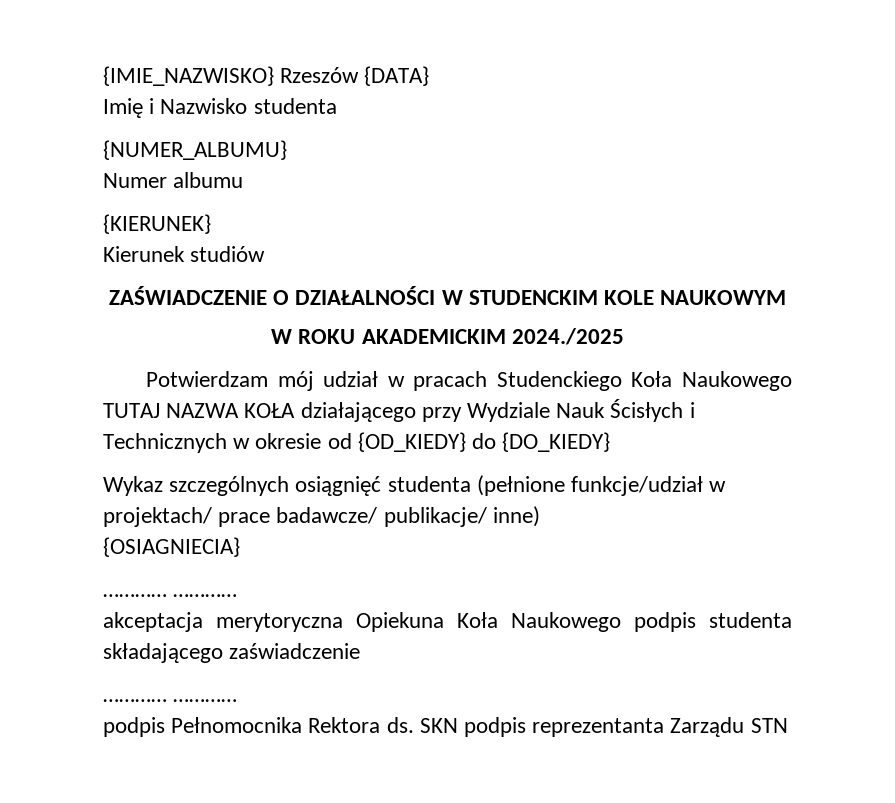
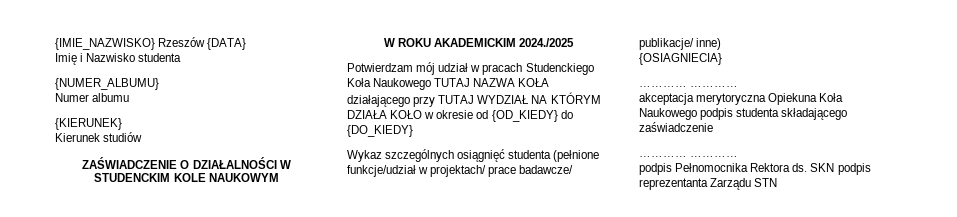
- Potwierdzam mój udział w pracach Studenckiego Koła Naukowego TUTAJ NAZWA KOŁA działającego przy Wydziale Nauk Ścisłych i Technicznych w okresie od {OD_KIEDY} do {DO_KIEDY}
+ Potwierdzam mój udział w pracach Studenckiego Koła Naukowego TUTAJ NAZWA KOŁA działającego przy TUTAJ WYDZIAŁ NA KTÓRYM DZIAŁA KOŁO w okresie od {OD_KIEDY} do {DO_KIEDY}

